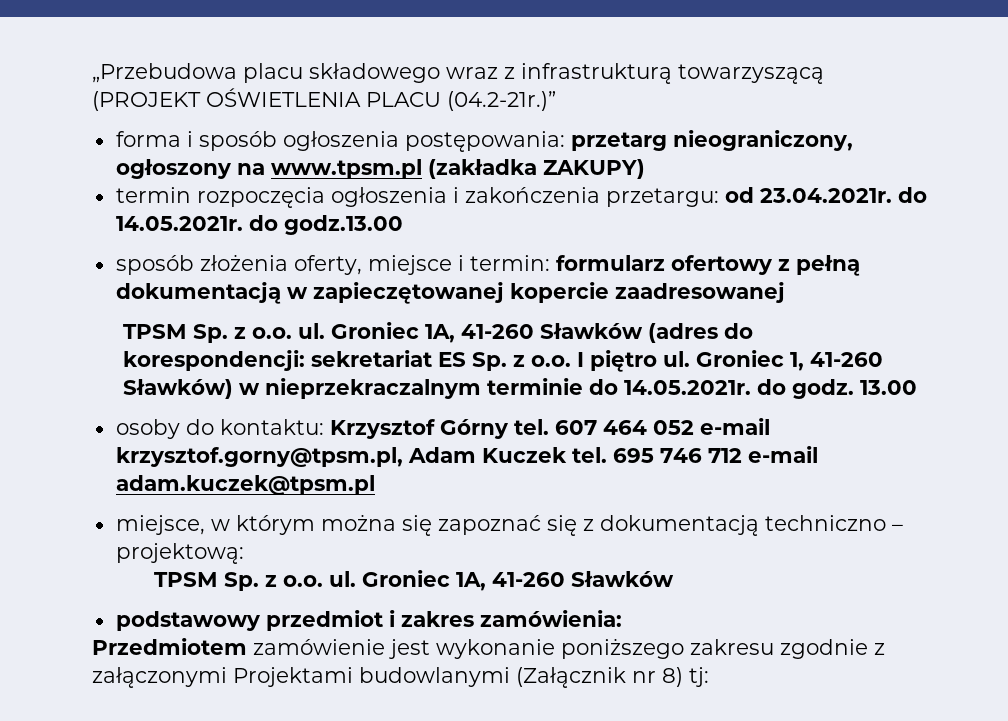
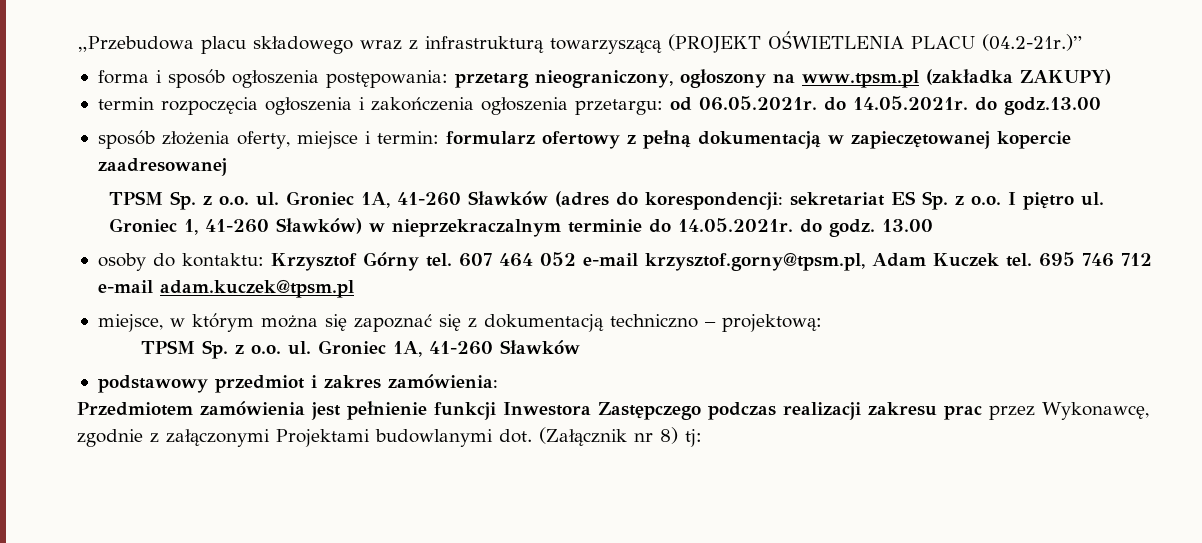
- termin rozpoczęcia ogłoszenia i zakończenia przetargu: od 23.04.2021r. do 14.05.2021r. do godz.13.00
+ termin rozpoczęcia ogłoszenia i zakończenia ogłoszenia przetargu: od 06.05.2021r. do 14.05.2021r. do godz.13.00
- Przedmiotem zamówienie jest wykonanie poniższego zakresu zgodnie z załączonymi Projektami budowlanymi (Załącznik nr 8) tj:
+ Przedmiotem zamówienia jest pełnienie funkcji Inwestora Zastępczego podczas realizacji zakresu prac przez Wykonawcę, zgodnie z załączonymi Projektami budowlanymi dot. (Załącznik nr 8) tj:

